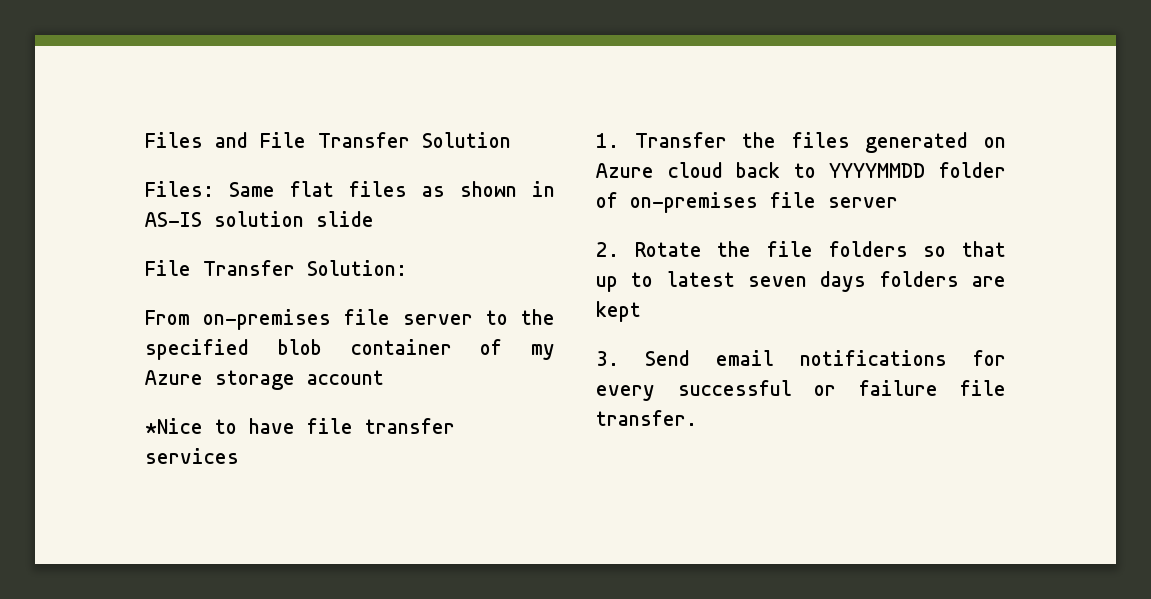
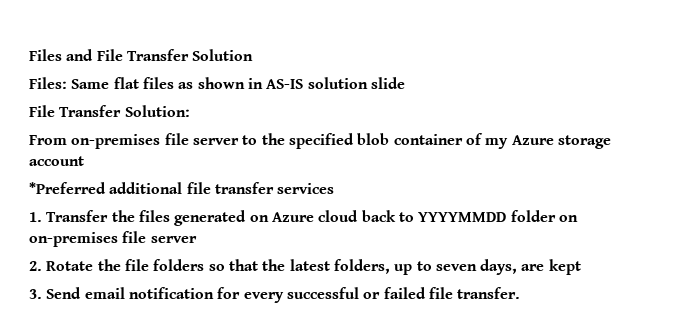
- *Nice to have file transfer services
+ *Preferred additional file transfer services
- 1. Transfer the files generated on Azure cloud back to YYYYMMDD folder of on-premises file server
+ 1. Transfer the files generated on Azure cloud back to YYYYMMDD folder on on-premises file server
- 2. Rotate the file folders so that up to latest seven days folders are kept
+ 2. Rotate the file folders so that the latest folders, up to seven days, are kept
- 3. Send email notifications for every successful or failure file transfer.
+ 3. Send email notification for every successful or failed file transfer.

